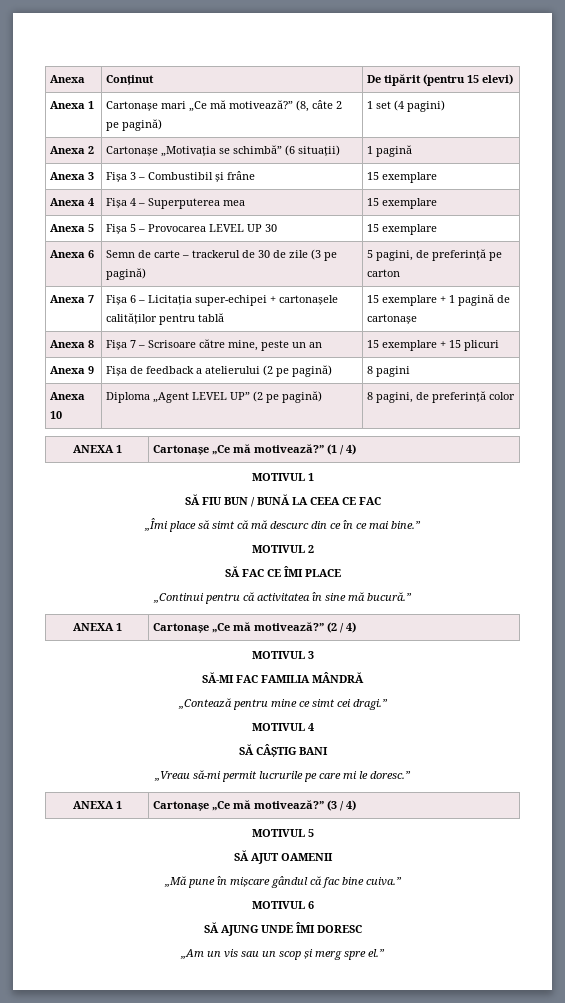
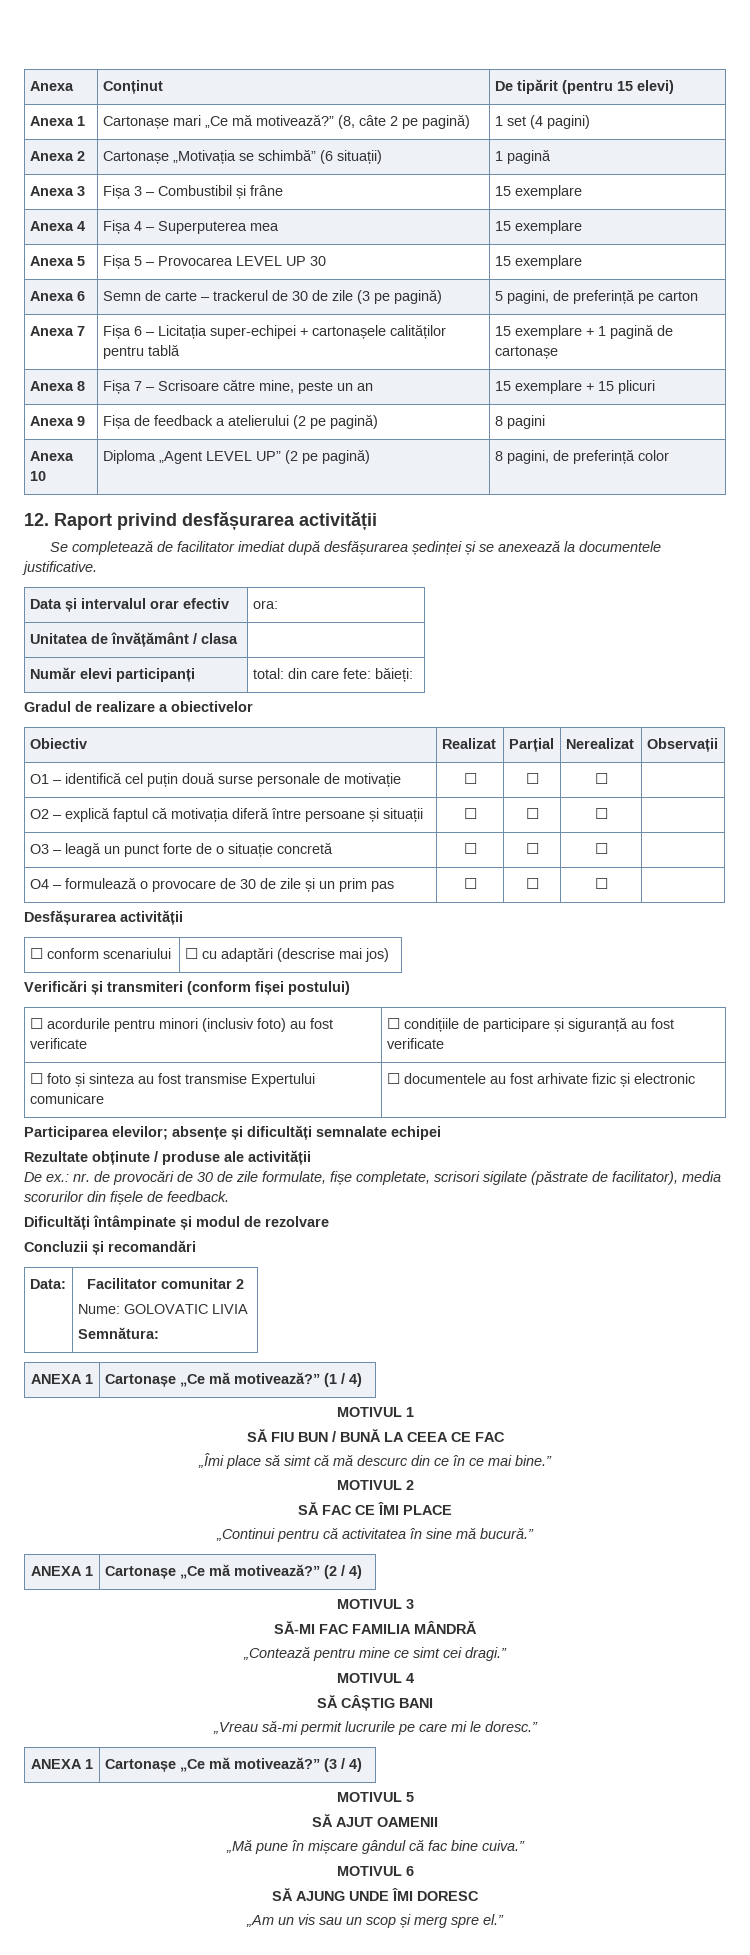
+ 12. Raport privind desfășurarea activității
+ Se completează de facilitator imediat după desfășurarea ședinței și se anexează la documentele justificative.
+ Data și intervalul orar efectiv | ora:
+ Unitatea de învățământ / clasa |
+ Număr elevi participanți | total: din care fete: băieți:
+ Gradul de realizare a obiectivelor
+ Obiectiv | Realizat | Parțial | Nerealizat | Observații
+ O1 – identifică cel puțin două surse personale de motivație | ☐ | ☐ | ☐ |
+ O2 – explică faptul că motivația diferă între persoane și situații | ☐ | ☐ | ☐ |
+ O3 – leagă un punct forte de o situație concretă | ☐ | ☐ | ☐ |
+ O4 – formulează o provocare de 30 de zile și un prim pas | ☐ | ☐ | ☐ |
+ Desfășurarea activității
+ ☐ conform scenariului | ☐ cu adaptări (descrise mai jos)
+ Verificări și transmiteri (conform fișei postului)
+ ☐ acordurile pentru minori (inclusiv foto) au fost verificate | ☐ condițiile de participare și siguranță au fost verificate
+ ☐ foto și sinteza au fost transmise Expertului comunicare | ☐ documentele au fost arhivate fizic și electronic
+ Participarea elevilor; absențe și dificultăți semnalate echipei
+ Rezultate obținute / produse ale activității
+ De ex.: nr. de provocări de 30 de zile formulate, fișe completate, scrisori sigilate (păstrate de facilitator), media scorurilor din fișele de feedback.
+ Dificultăți întâmpinate și modul de rezolvare
+ Concluzii și recomandări
+ Data: | Facilitator comunitar 2
+ Nume: GOLOVATIC LIVIA
+ Semnătura:

